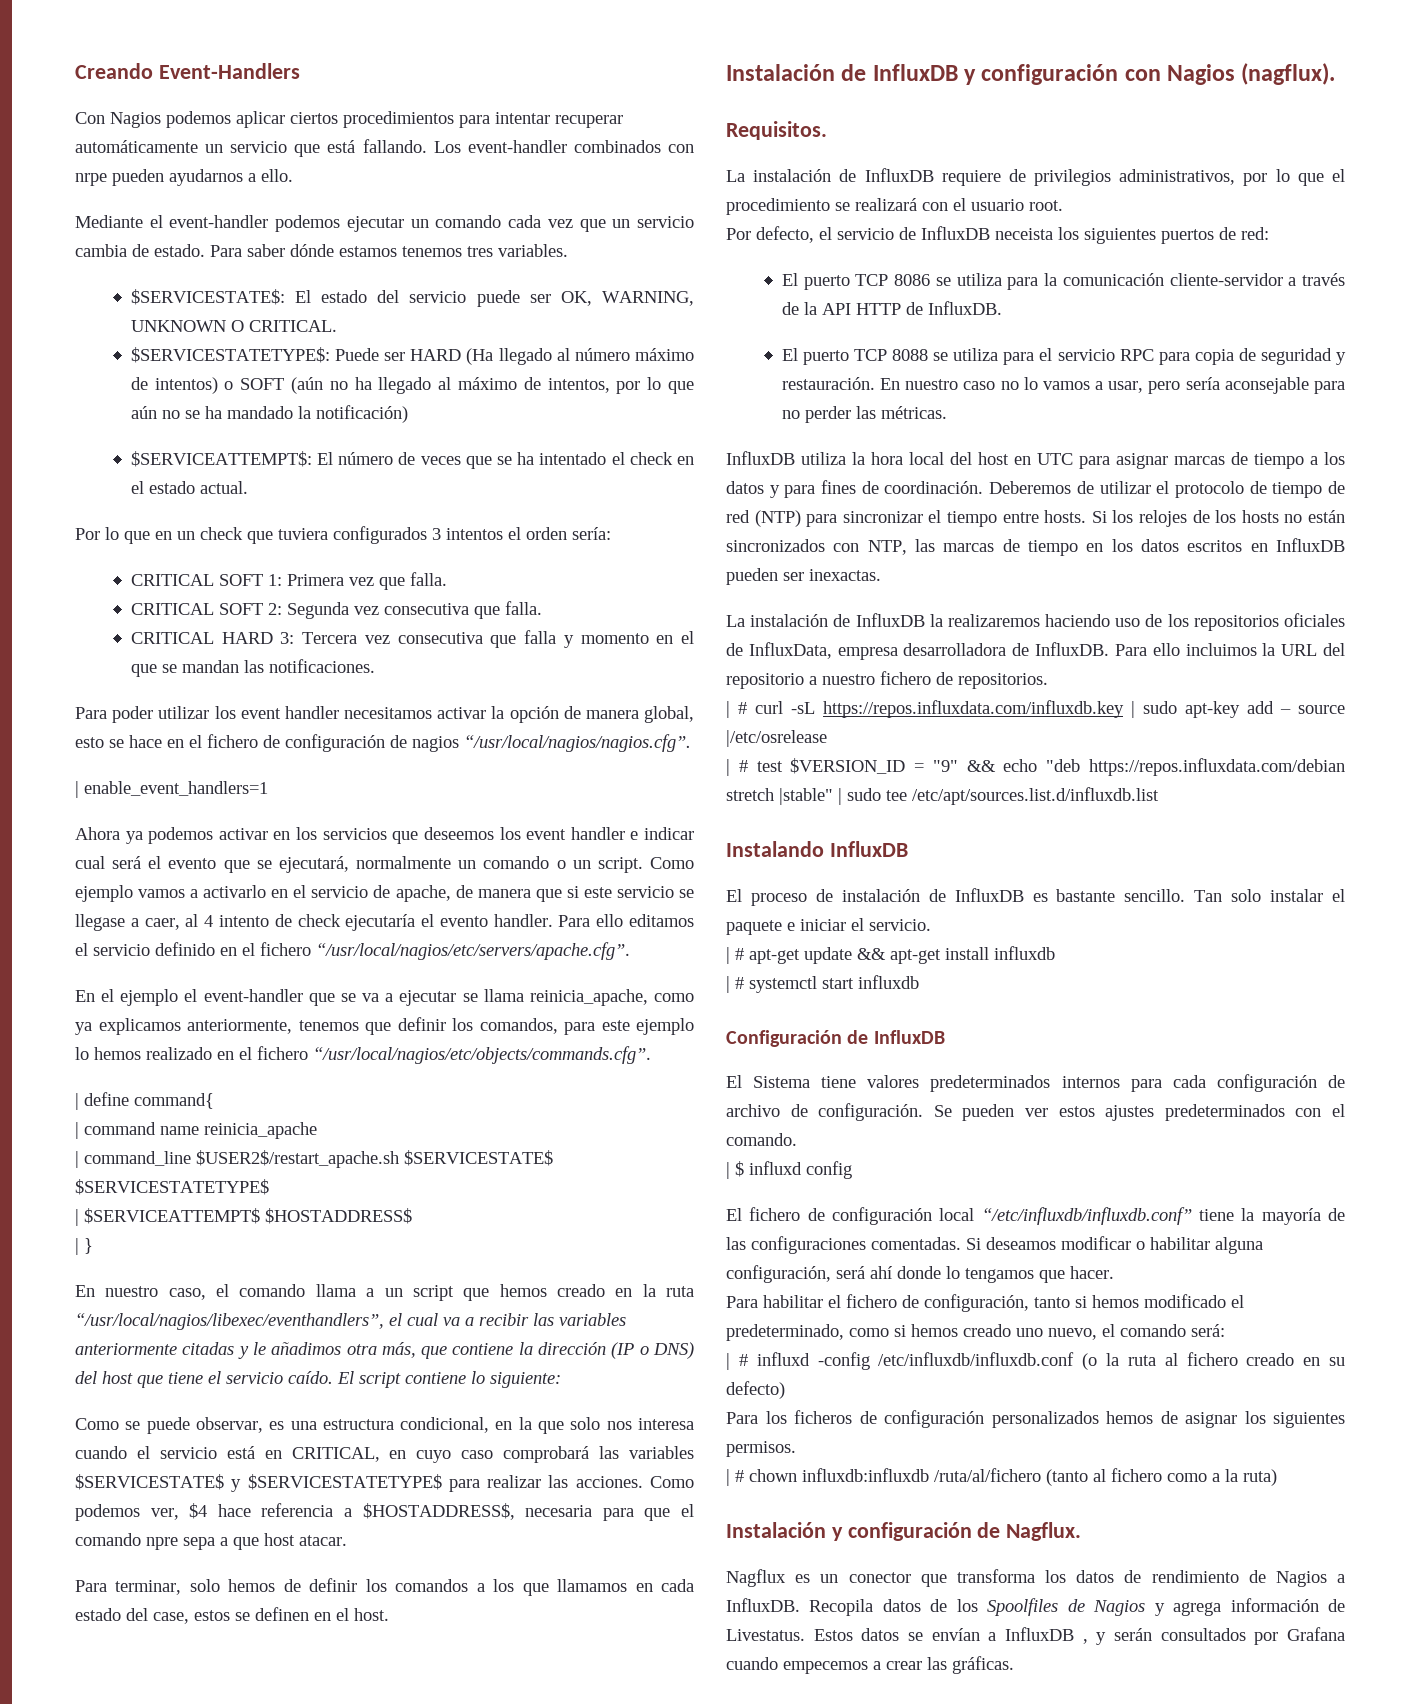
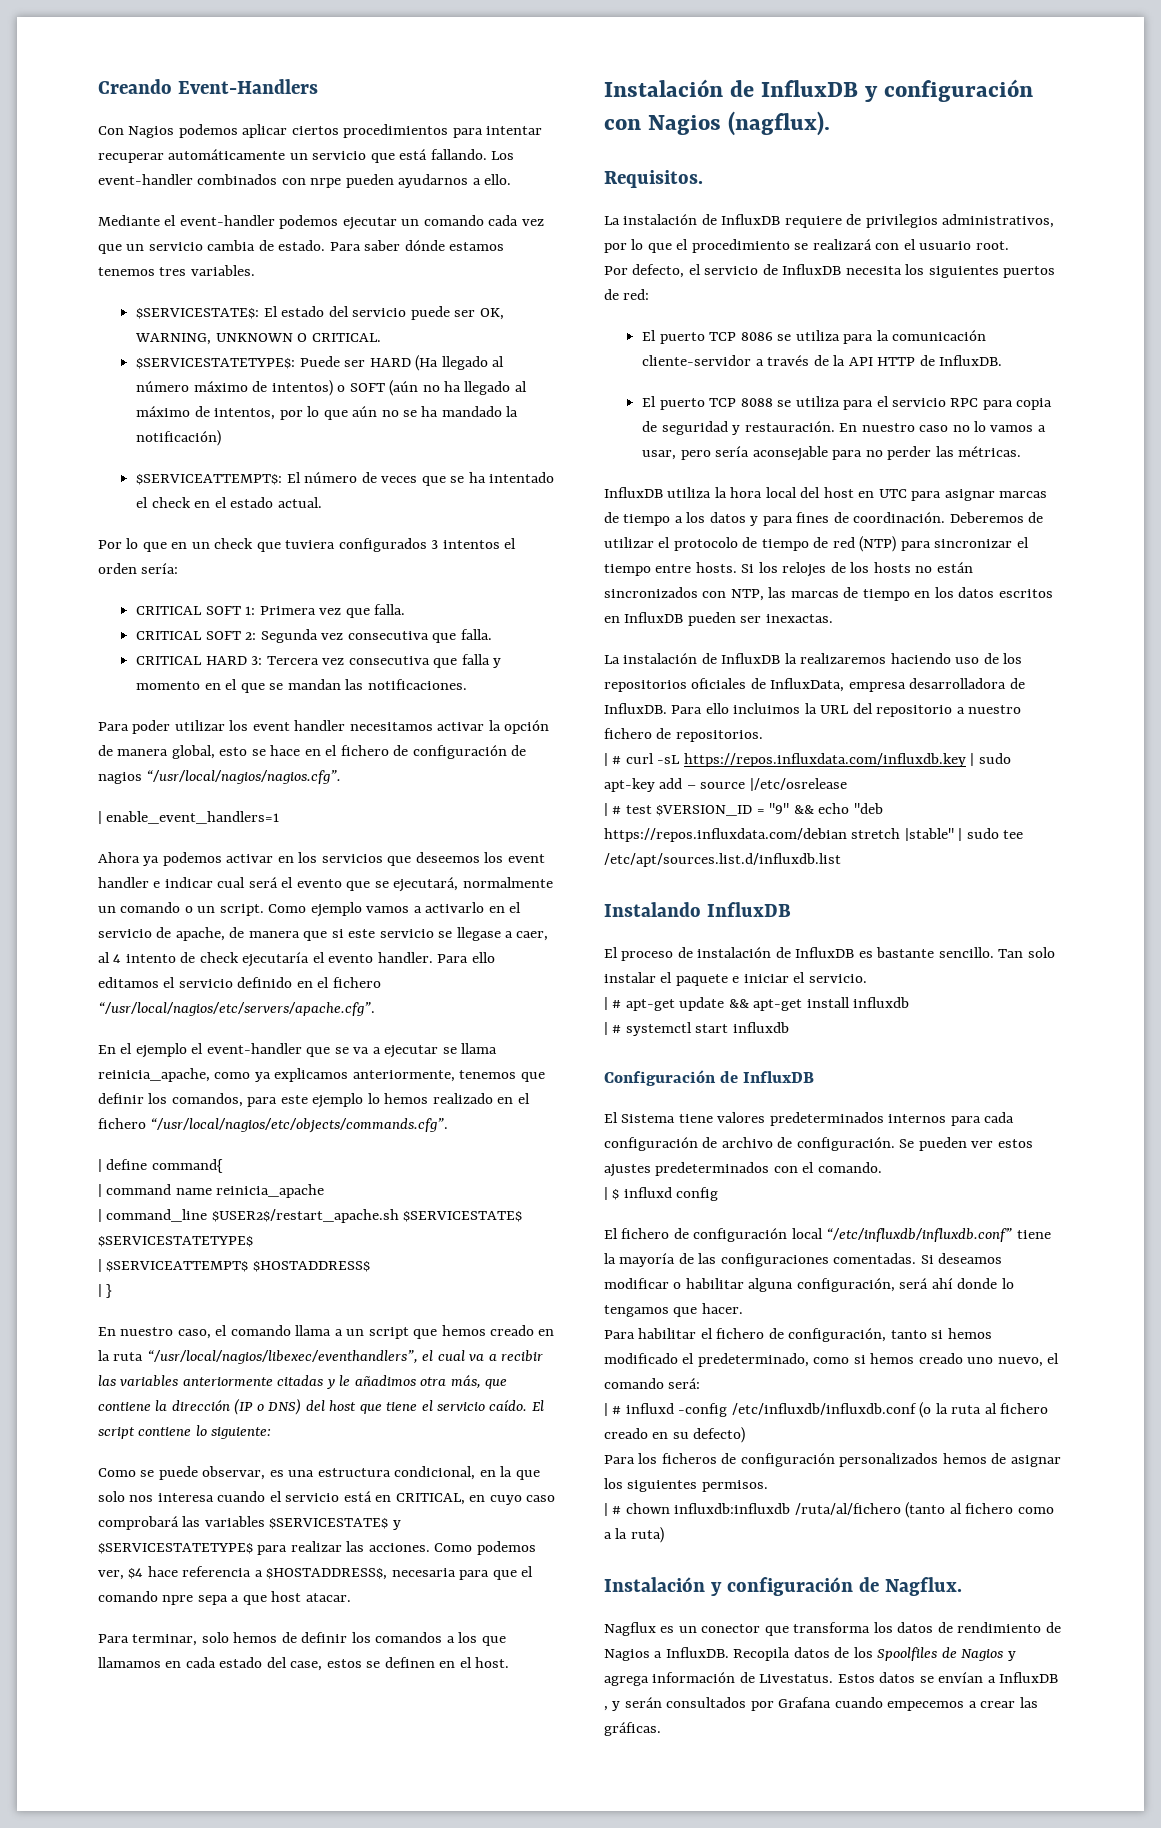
- Por defecto, el servicio de InfluxDB neceista los siguientes puertos de red:
+ Por defecto, el servicio de InfluxDB necesita los siguientes puertos de red:

